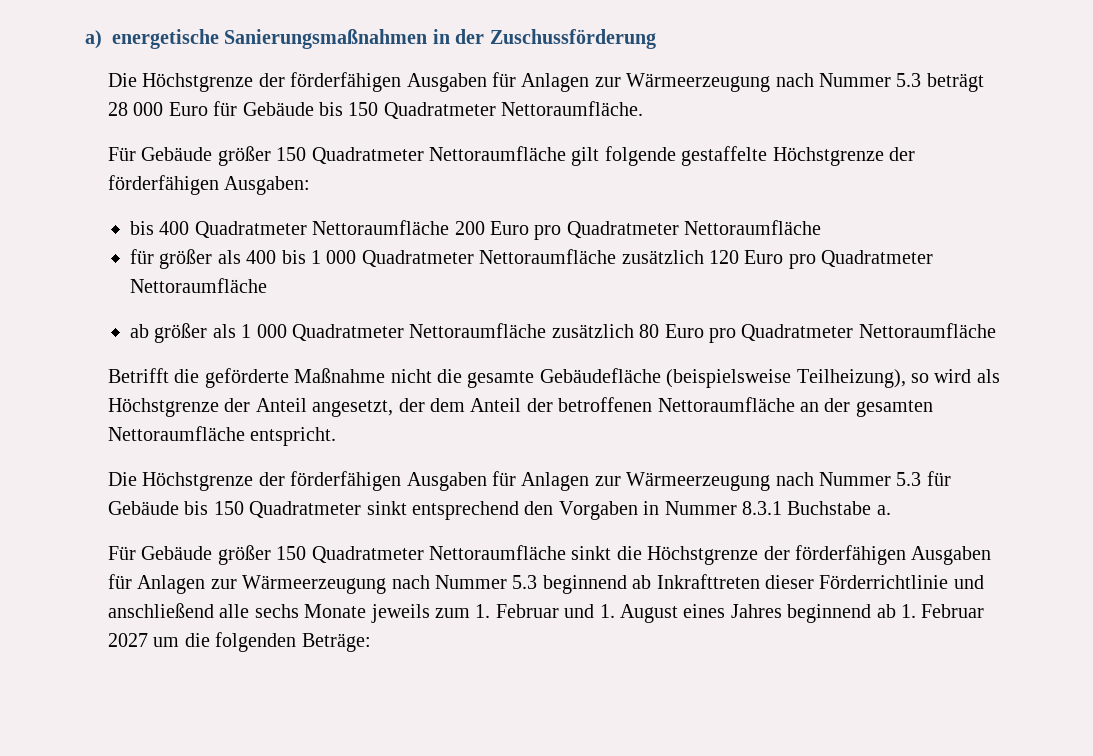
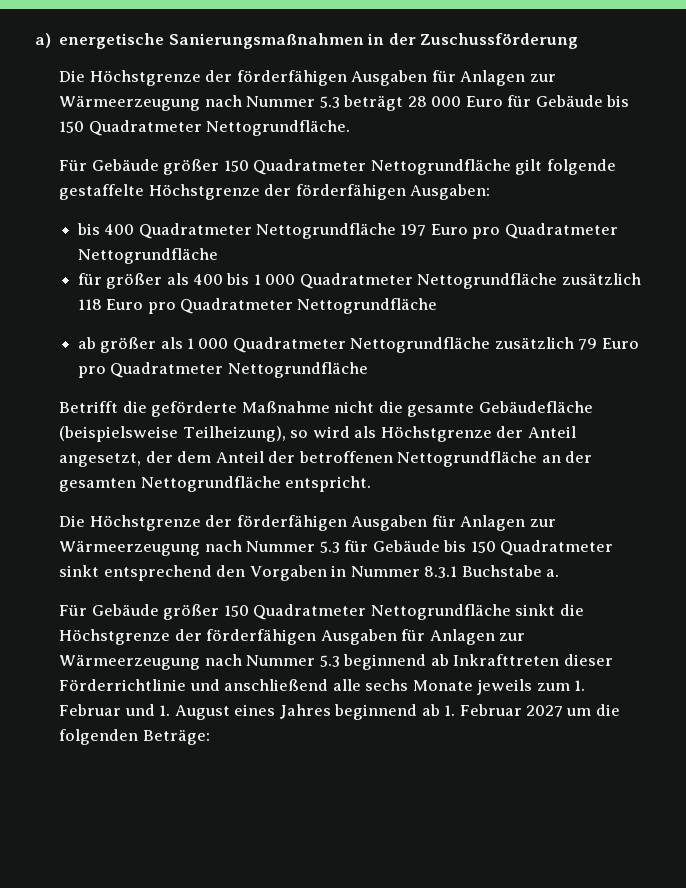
- Die Höchstgrenze der förderfähigen Ausgaben für Anlagen zur Wärmeerzeugung nach Nummer 5.3 beträgt 28 000 Euro für Gebäude bis 150 Quadratmeter Nettoraumfläche.
- Für Gebäude größer 150 Quadratmeter Nettoraumfläche gilt folgende gestaffelte Höchstgrenze der förderfähigen Ausgaben:
+ Die Höchstgrenze der förderfähigen Ausgaben für Anlagen zur Wärmeerzeugung nach Nummer 5.3 beträgt 28 000 Euro für Gebäude bis 150 Quadratmeter Nettogrundfläche.
+ Für Gebäude größer 150 Quadratmeter Nettogrundfläche gilt folgende gestaffelte Höchstgrenze der förderfähigen Ausgaben:
- bis 400 Quadratmeter Nettoraumfläche 200 Euro pro Quadratmeter Nettoraumfläche
+ bis 400 Quadratmeter Nettogrundfläche 197 Euro pro Quadratmeter Nettogrundfläche
- für größer als 400 bis 1 000 Quadratmeter Nettoraumfläche zusätzlich 120 Euro pro Quadratmeter Nettoraumfläche
+ für größer als 400 bis 1 000 Quadratmeter Nettogrundfläche zusätzlich 118 Euro pro Quadratmeter Nettogrundfläche
- ab größer als 1 000 Quadratmeter Nettoraumfläche zusätzlich 80 Euro pro Quadratmeter Nettoraumfläche
+ ab größer als 1 000 Quadratmeter Nettogrundfläche zusätzlich 79 Euro pro Quadratmeter Nettogrundfläche
- Betrifft die geförderte Maßnahme nicht die gesamte Gebäudefläche (beispielsweise Teilheizung), so wird als Höchstgrenze der Anteil angesetzt, der dem Anteil der betroffenen Nettoraumfläche an der gesamten Nettoraumfläche entspricht.
+ Betrifft die geförderte Maßnahme nicht die gesamte Gebäudefläche (beispielsweise Teilheizung), so wird als Höchstgrenze der Anteil angesetzt, der dem Anteil der betroffenen Nettogrundfläche an der gesamten Nettogrundfläche entspricht.
- Für Gebäude größer 150 Quadratmeter Nettoraumfläche sinkt die Höchstgrenze der förderfähigen Ausgaben für Anlagen zur Wärmeerzeugung nach Nummer 5.3 beginnend ab Inkrafttreten dieser Förderrichtlinie und anschließend alle sechs Monate jeweils zum 1. Februar und 1. August eines Jahres beginnend ab 1. Februar 2027 um die folgenden Beträge:
+ Für Gebäude größer 150 Quadratmeter Nettogrundfläche sinkt die Höchstgrenze der förderfähigen Ausgaben für Anlagen zur Wärmeerzeugung nach Nummer 5.3 beginnend ab Inkrafttreten dieser Förderrichtlinie und anschließend alle sechs Monate jeweils zum 1. Februar und 1. August eines Jahres beginnend ab 1. Februar 2027 um die folgenden Beträge:

